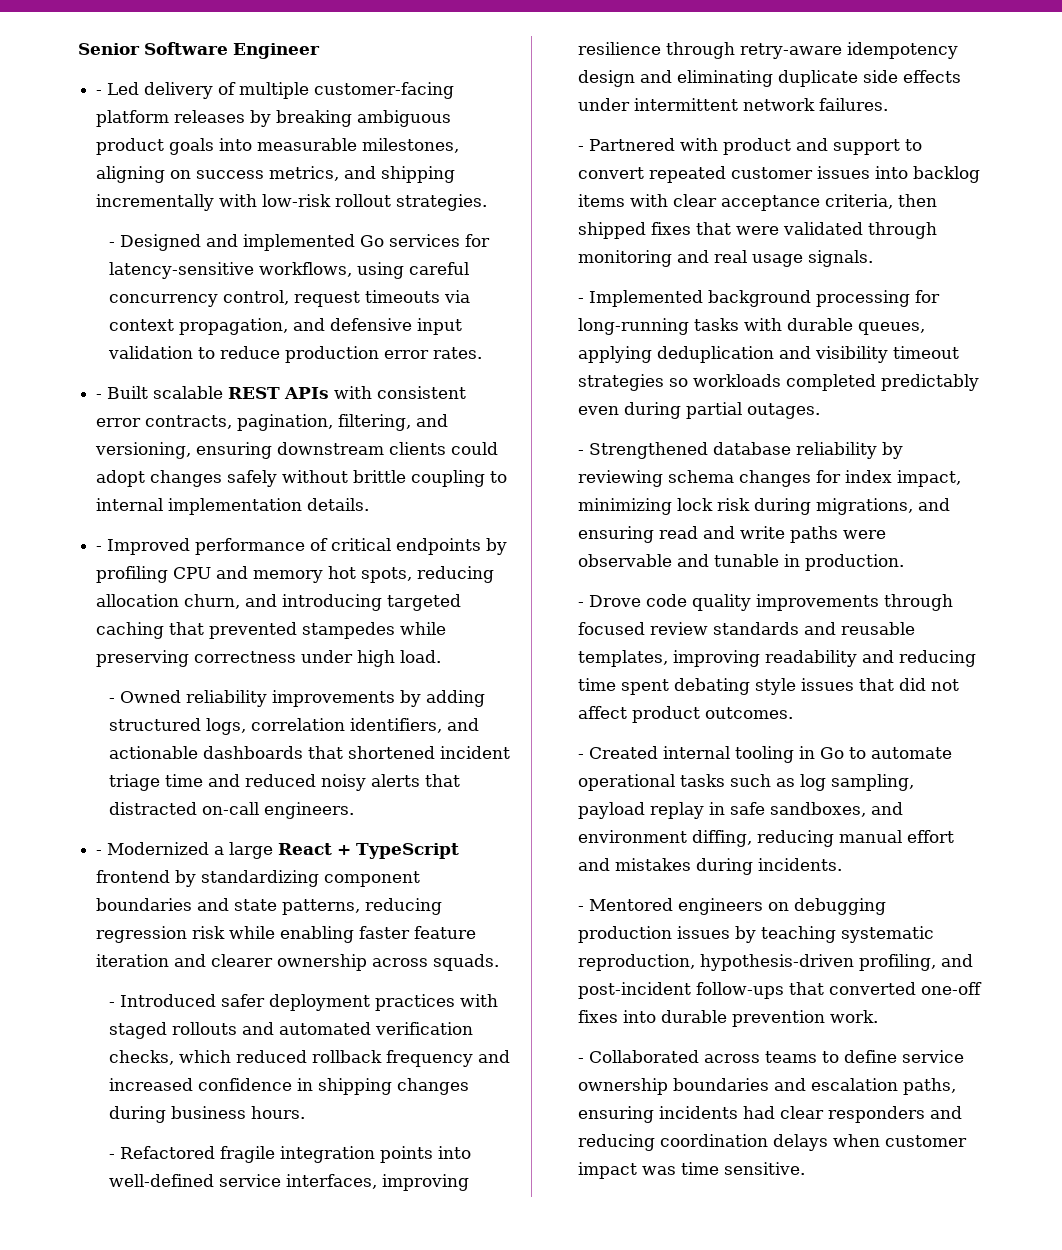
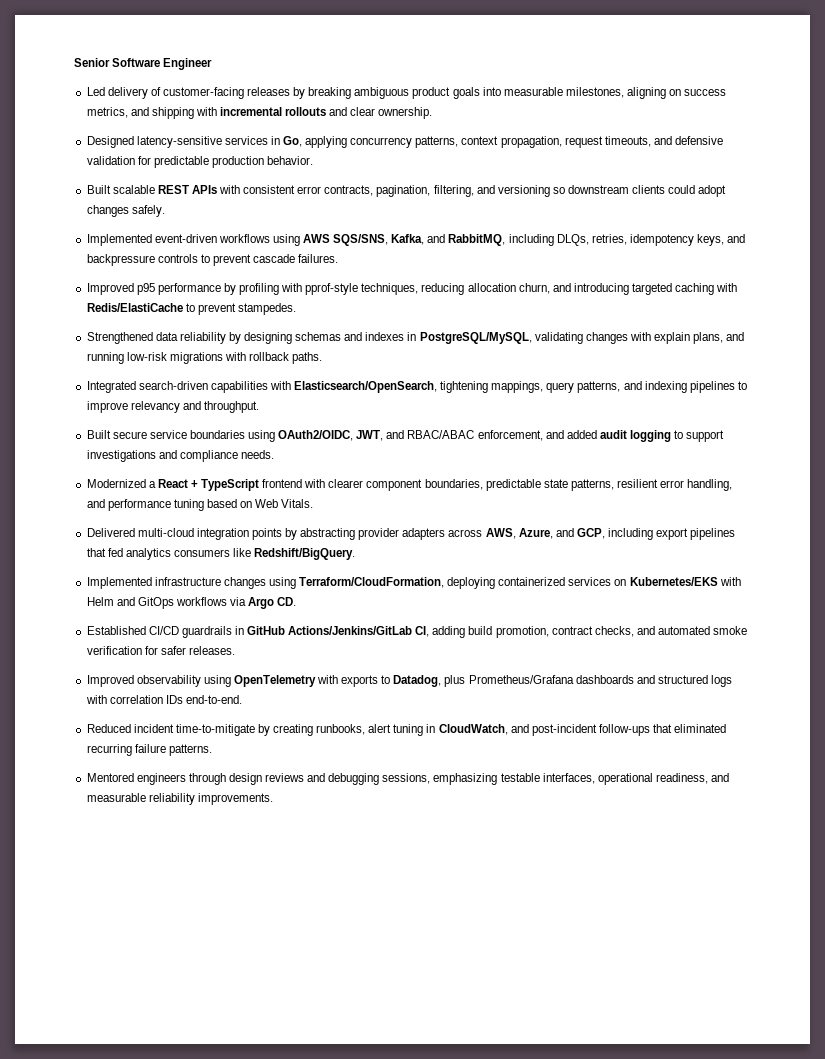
- - Led delivery of multiple customer-facing platform releases by breaking ambiguous product goals into measurable milestones, aligning on success metrics, and shipping incrementally with low-risk rollout strategies.
- - Designed and implemented Go services for latency-sensitive workflows, using careful concurrency control, request timeouts via context propagation, and defensive input validation to reduce production error rates.
- - Built scalable REST APIs with consistent error contracts, pagination, filtering, and versioning, ensuring downstream clients could adopt changes safely without brittle coupling to internal implementation details.
- - Improved performance of critical endpoints by profiling CPU and memory hot spots, reducing allocation churn, and introducing targeted caching that prevented stampedes while preserving correctness under high load.
- - Owned reliability improvements by adding structured logs, correlation identifiers, and actionable dashboards that shortened incident triage time and reduced noisy alerts that distracted on-call engineers.
- - Modernized a large React + TypeScript frontend by standardizing component boundaries and state patterns, reducing regression risk while enabling faster feature iteration and clearer ownership across squads.
- - Introduced safer deployment practices with staged rollouts and automated verification checks, which reduced rollback frequency and increased confidence in shipping changes during business hours.
- - Refactored fragile integration points into well-defined service interfaces, improving resilience through retry-aware idempotency design and eliminating duplicate side effects under intermittent network failures.
- - Partnered with product and support to convert repeated customer issues into backlog items with clear acceptance criteria, then shipped fixes that were validated through monitoring and real usage signals.
- - Implemented background processing for long-running tasks with durable queues, applying deduplication and visibility timeout strategies so workloads completed predictably even during partial outages.
- - Strengthened database reliability by reviewing schema changes for index impact, minimizing lock risk during migrations, and ensuring read and write paths were observable and tunable in production.
- - Drove code quality improvements through focused review standards and reusable templates, improving readability and reducing time spent debating style issues that did not affect product outcomes.
- - Created internal tooling in Go to automate operational tasks such as log sampling, payload replay in safe sandboxes, and environment diffing, reducing manual effort and mistakes during incidents.
- - Mentored engineers on debugging production issues by teaching systematic reproduction, hypothesis-driven profiling, and post-incident follow-ups that converted one-off fixes into durable prevention work.
- - Collaborated across teams to define service ownership boundaries and escalation paths, ensuring incidents had clear responders and reducing coordination delays when customer impact was time sensitive.
+ Led delivery of customer-facing releases by breaking ambiguous product goals into measurable milestones, aligning on success metrics, and shipping with incremental rollouts and clear ownership.
+ Designed latency-sensitive services in Go, applying concurrency patterns, context propagation, request timeouts, and defensive validation for predictable production behavior.
+ Built scalable REST APIs with consistent error contracts, pagination, filtering, and versioning so downstream clients could adopt changes safely.
+ Implemented event-driven workflows using AWS SQS/SNS, Kafka, and RabbitMQ, including DLQs, retries, idempotency keys, and backpressure controls to prevent cascade failures.
+ Improved p95 performance by profiling with pprof-style techniques, reducing allocation churn, and introducing targeted caching with Redis/ElastiCache to prevent stampedes.
+ Strengthened data reliability by designing schemas and indexes in PostgreSQL/MySQL, validating changes with explain plans, and running low-risk migrations with rollback paths.
+ Integrated search-driven capabilities with Elasticsearch/OpenSearch, tightening mappings, query patterns, and indexing pipelines to improve relevancy and throughput.
+ Built secure service boundaries using OAuth2/OIDC, JWT, and RBAC/ABAC enforcement, and added audit logging to support investigations and compliance needs.
+ Modernized a React + TypeScript frontend with clearer component boundaries, predictable state patterns, resilient error handling, and performance tuning based on Web Vitals.
+ Delivered multi-cloud integration points by abstracting provider adapters across AWS, Azure, and GCP, including export pipelines that fed analytics consumers like Redshift/BigQuery.
+ Implemented infrastructure changes using Terraform/CloudFormation, deploying containerized services on Kubernetes/EKS with Helm and GitOps workflows via Argo CD.
+ Established CI/CD guardrails in GitHub Actions/Jenkins/GitLab CI, adding build promotion, contract checks, and automated smoke verification for safer releases.
+ Improved observability using OpenTelemetry with exports to Datadog, plus Prometheus/Grafana dashboards and structured logs with correlation IDs end-to-end.
+ Reduced incident time-to-mitigate by creating runbooks, alert tuning in CloudWatch, and post-incident follow-ups that eliminated recurring failure patterns.
+ Mentored engineers through design reviews and debugging sessions, emphasizing testable interfaces, operational readiness, and measurable reliability improvements.

